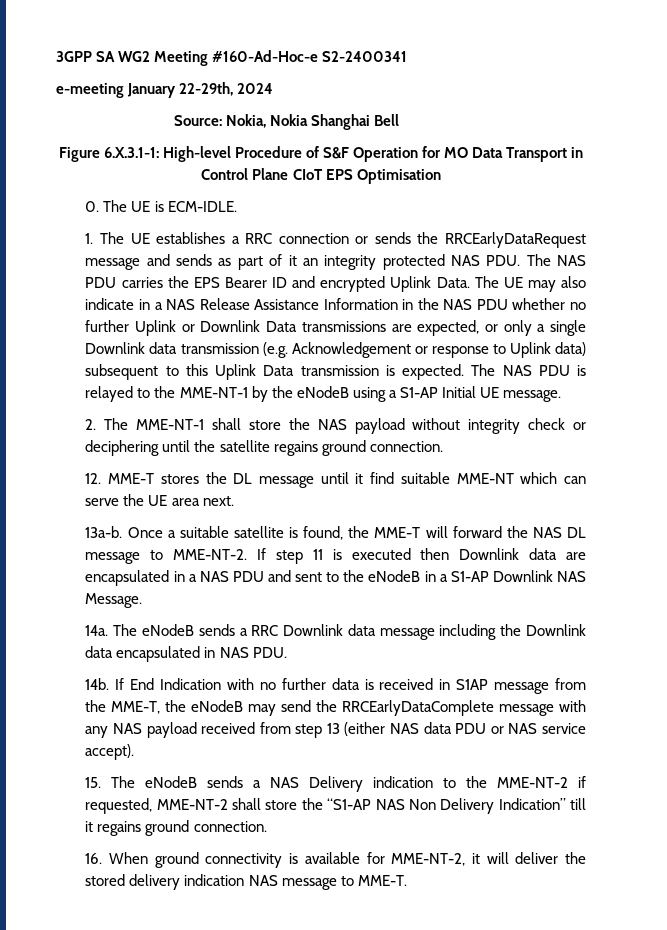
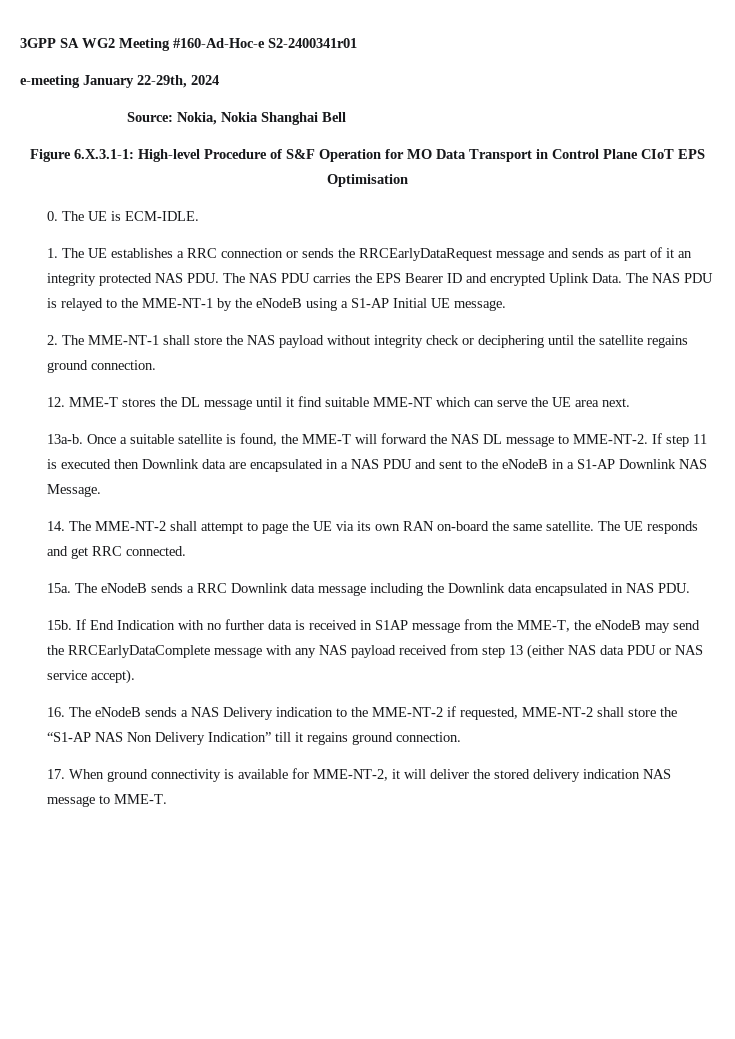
- 3GPP SA WG2 Meeting #160-Ad-Hoc-e S2-2400341
+ 3GPP SA WG2 Meeting #160-Ad-Hoc-e S2-2400341r01
- The UE may also indicate in a NAS Release Assistance Information in the NAS PDU whether no further Uplink or Downlink Data transmissions are expected, or only a single Downlink data transmission (e.g. Acknowledgement or response to Uplink data) subsequent to this Uplink Data transmission is expected. The NAS PDU is relayed to the MME-NT-1 by the eNodeB using a S1-AP Initial UE message.
+ The NAS PDU is relayed to the MME-NT-1 by the eNodeB using a S1-AP Initial UE message.
- 14a.
+ 14. The MME-NT-2 shall attempt to page the UE via its own RAN on-board the same satellite. The UE responds and get RRC connected.
+ 15a.
- 14b.
+ 15b.
- 15. The eNodeB sends a NAS Delivery indication to the MME-NT-2 if requested, MME-NT-2 shall store the “S1-AP NAS Non Delivery Indication” till it regains ground connection.
+ 16. The eNodeB sends a NAS Delivery indication to the MME-NT-2 if requested, MME-NT-2 shall store the “S1-AP NAS Non Delivery Indication” till it regains ground connection.
- 16. When ground connectivity is available for MME-NT-2, it will deliver the stored delivery indication NAS message to MME-T.
+ 17. When ground connectivity is available for MME-NT-2, it will deliver the stored delivery indication NAS message to MME-T.

